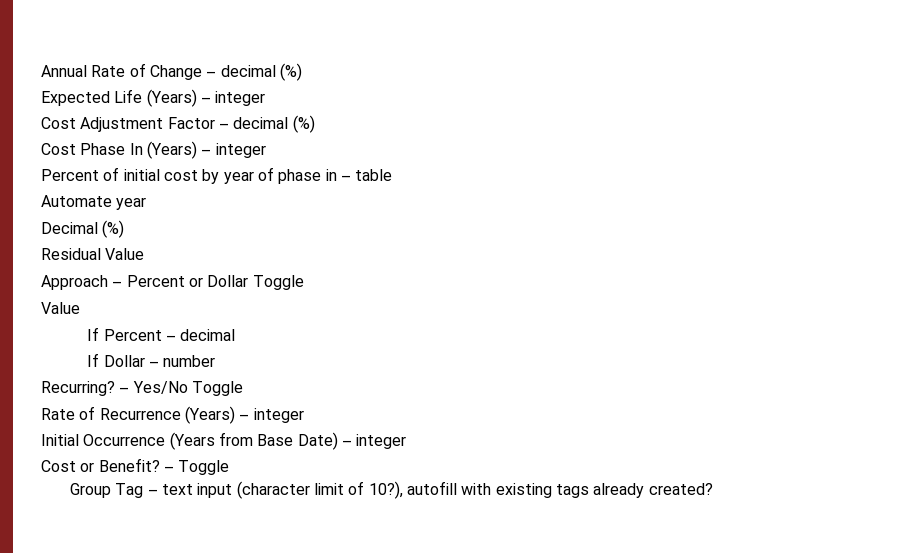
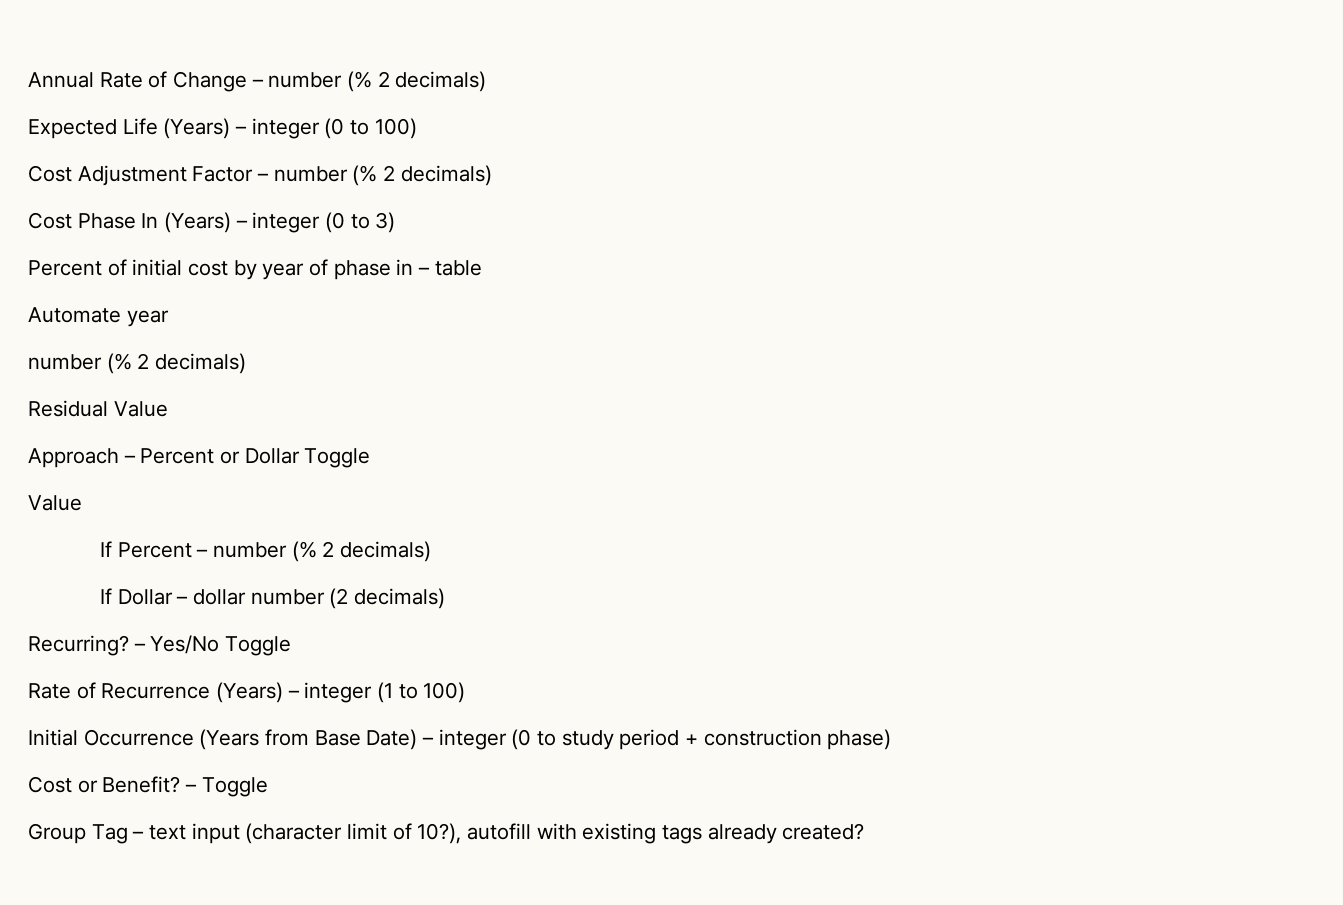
- Annual Rate of Change – decimal (%)
+ Annual Rate of Change – number (% 2 decimals)
- Expected Life (Years) – integer
+ Expected Life (Years) – integer (0 to 100)
- Cost Adjustment Factor – decimal (%)
+ Cost Adjustment Factor – number (% 2 decimals)
- Cost Phase In (Years) – integer
+ Cost Phase In (Years) – integer (0 to 3)
  Automate year
- Decimal (%)
+ number (% 2 decimals)
- If Percent – decimal
+ If Percent – number (% 2 decimals)
- If Dollar – number
+ If Dollar – dollar number (2 decimals)
- Rate of Recurrence (Years) – integer
+ Rate of Recurrence (Years) – integer (1 to 100)
- Initial Occurrence (Years from Base Date) – integer
+ Initial Occurrence (Years from Base Date) – integer (0 to study period + construction phase)

